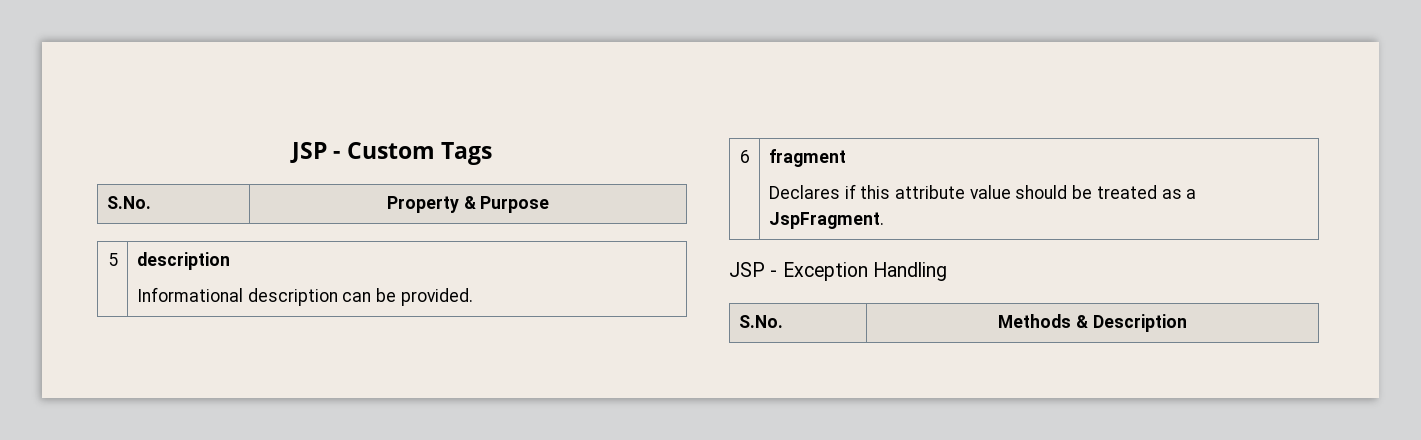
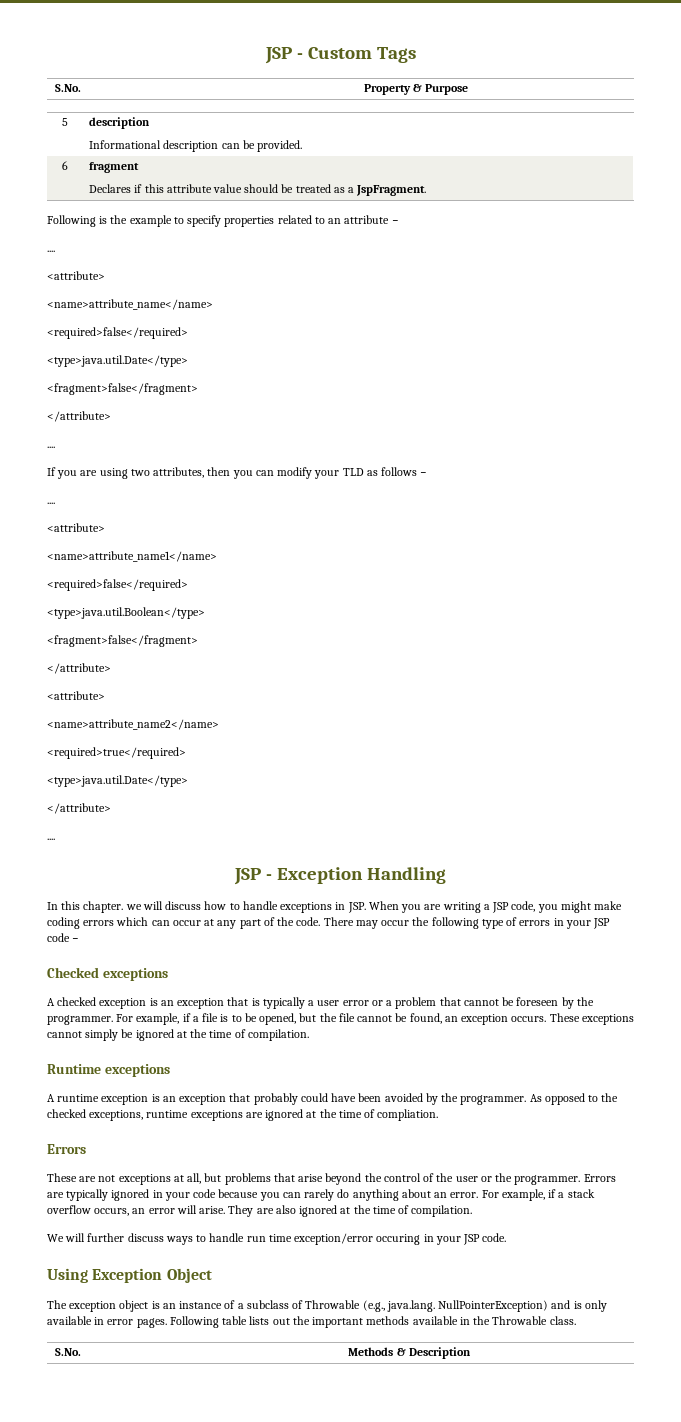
+ Following is the example to specify properties related to an attribute −
+ ....
+ <attribute>
+ <name>attribute_name</name>
+ <required>false</required>
+ <type>java.util.Date</type>
+ <fragment>false</fragment>
+ </attribute>
+ ....
+ If you are using two attributes, then you can modify your TLD as follows −
+ ....
+ <attribute>
+ <name>attribute_name1</name>
+ <required>false</required>
+ <type>java.util.Boolean</type>
+ <fragment>false</fragment>
+ </attribute>
+ <attribute>
+ <name>attribute_name2</name>
+ <required>true</required>
+ <type>java.util.Date</type>
+ </attribute>
+ ....
  JSP - Exception Handling
+ In this chapter. we will discuss how to handle exceptions in JSP. When you are writing a JSP code, you might make coding errors which can occur at any part of the code. There may occur the following type of errors in your JSP code −
+ Checked exceptions
+ A checked exception is an exception that is typically a user error or a problem that cannot be foreseen by the programmer. For example, if a file is to be opened, but the file cannot be found, an exception occurs. These exceptions cannot simply be ignored at the time of compilation.
+ Runtime exceptions
+ A runtime exception is an exception that probably could have been avoided by the programmer. As opposed to the checked exceptions, runtime exceptions are ignored at the time of compliation.
+ Errors
+ These are not exceptions at all, but problems that arise beyond the control of the user or the programmer. Errors are typically ignored in your code because you can rarely do anything about an error. For example, if a stack overflow occurs, an error will arise. They are also ignored at the time of compilation.
+ We will further discuss ways to handle run time exception/error occuring in your JSP code.
+ Using Exception Object
+ The exception object is an instance of a subclass of Throwable (e.g., java.lang. NullPointerException) and is only available in error pages. Following table lists out the important methods available in the Throwable class.

